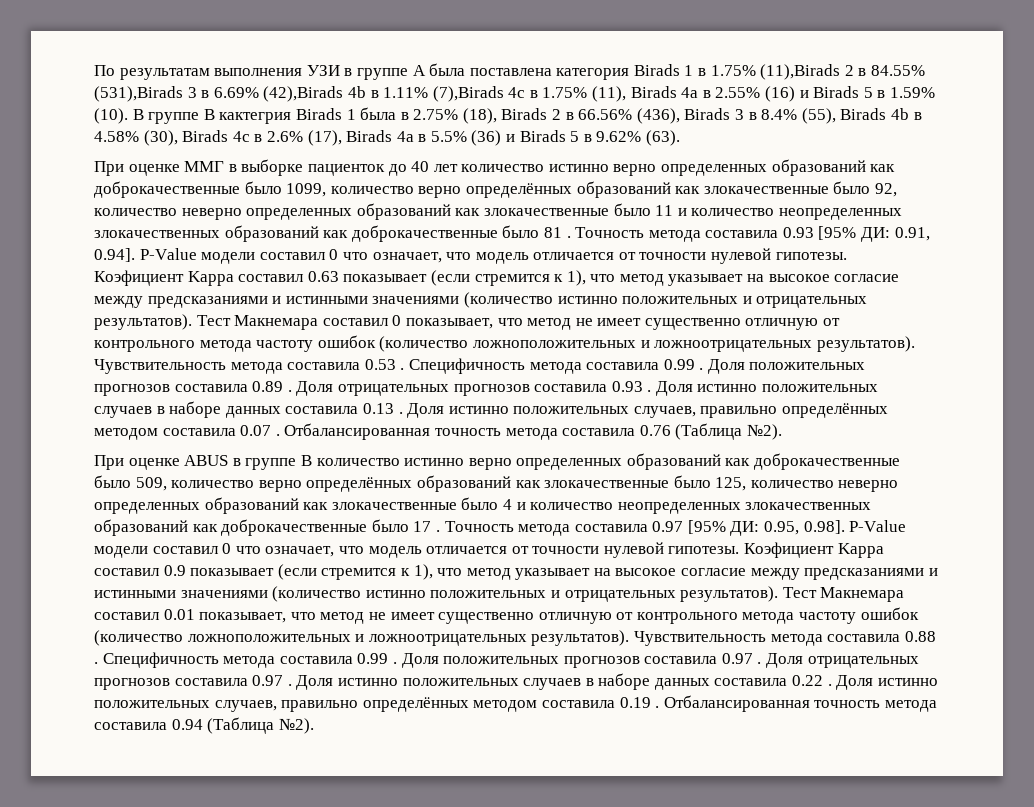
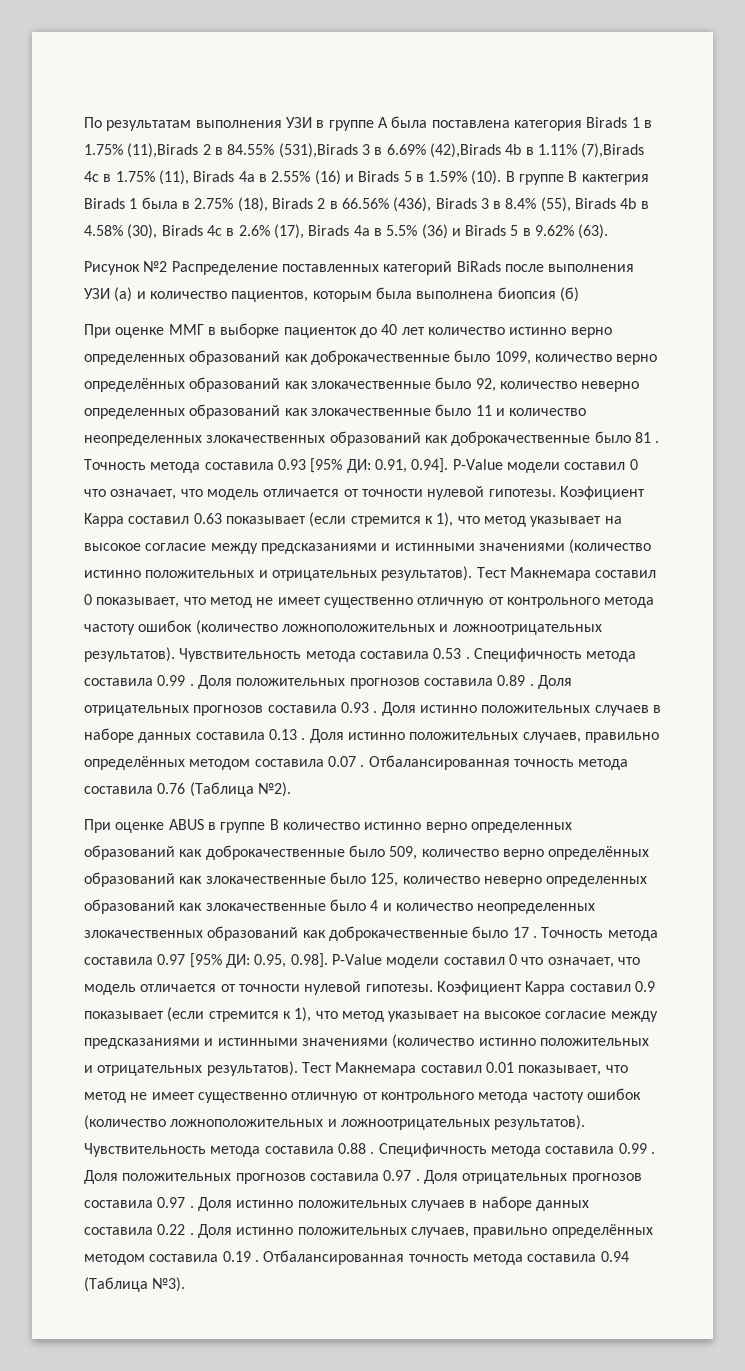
+ Рисунок №2 Распределение поставленных категорий BiRads после выполнения УЗИ (а) и количество пациентов, которым была выполнена биопсия (б)
- Отбалансированная точность метода составила 0.94 (Таблица №2).
+ Отбалансированная точность метода составила 0.94 (Таблица №3).

